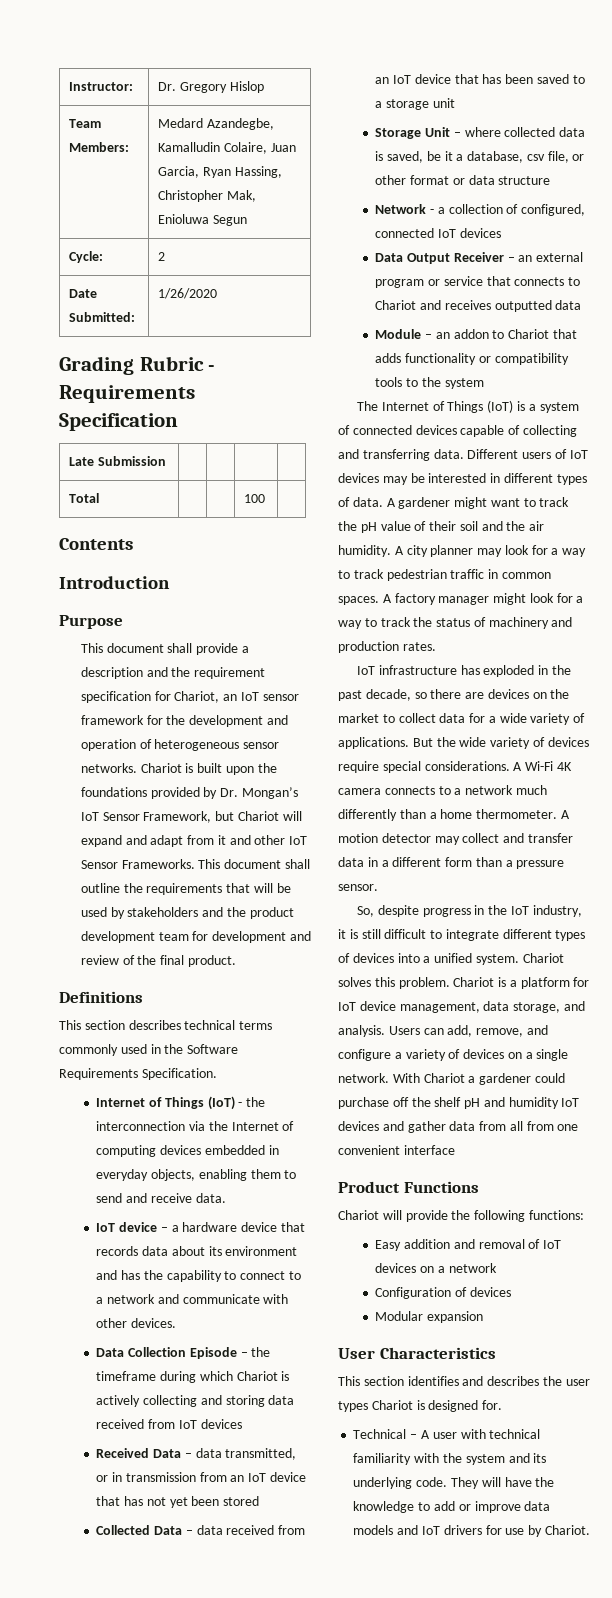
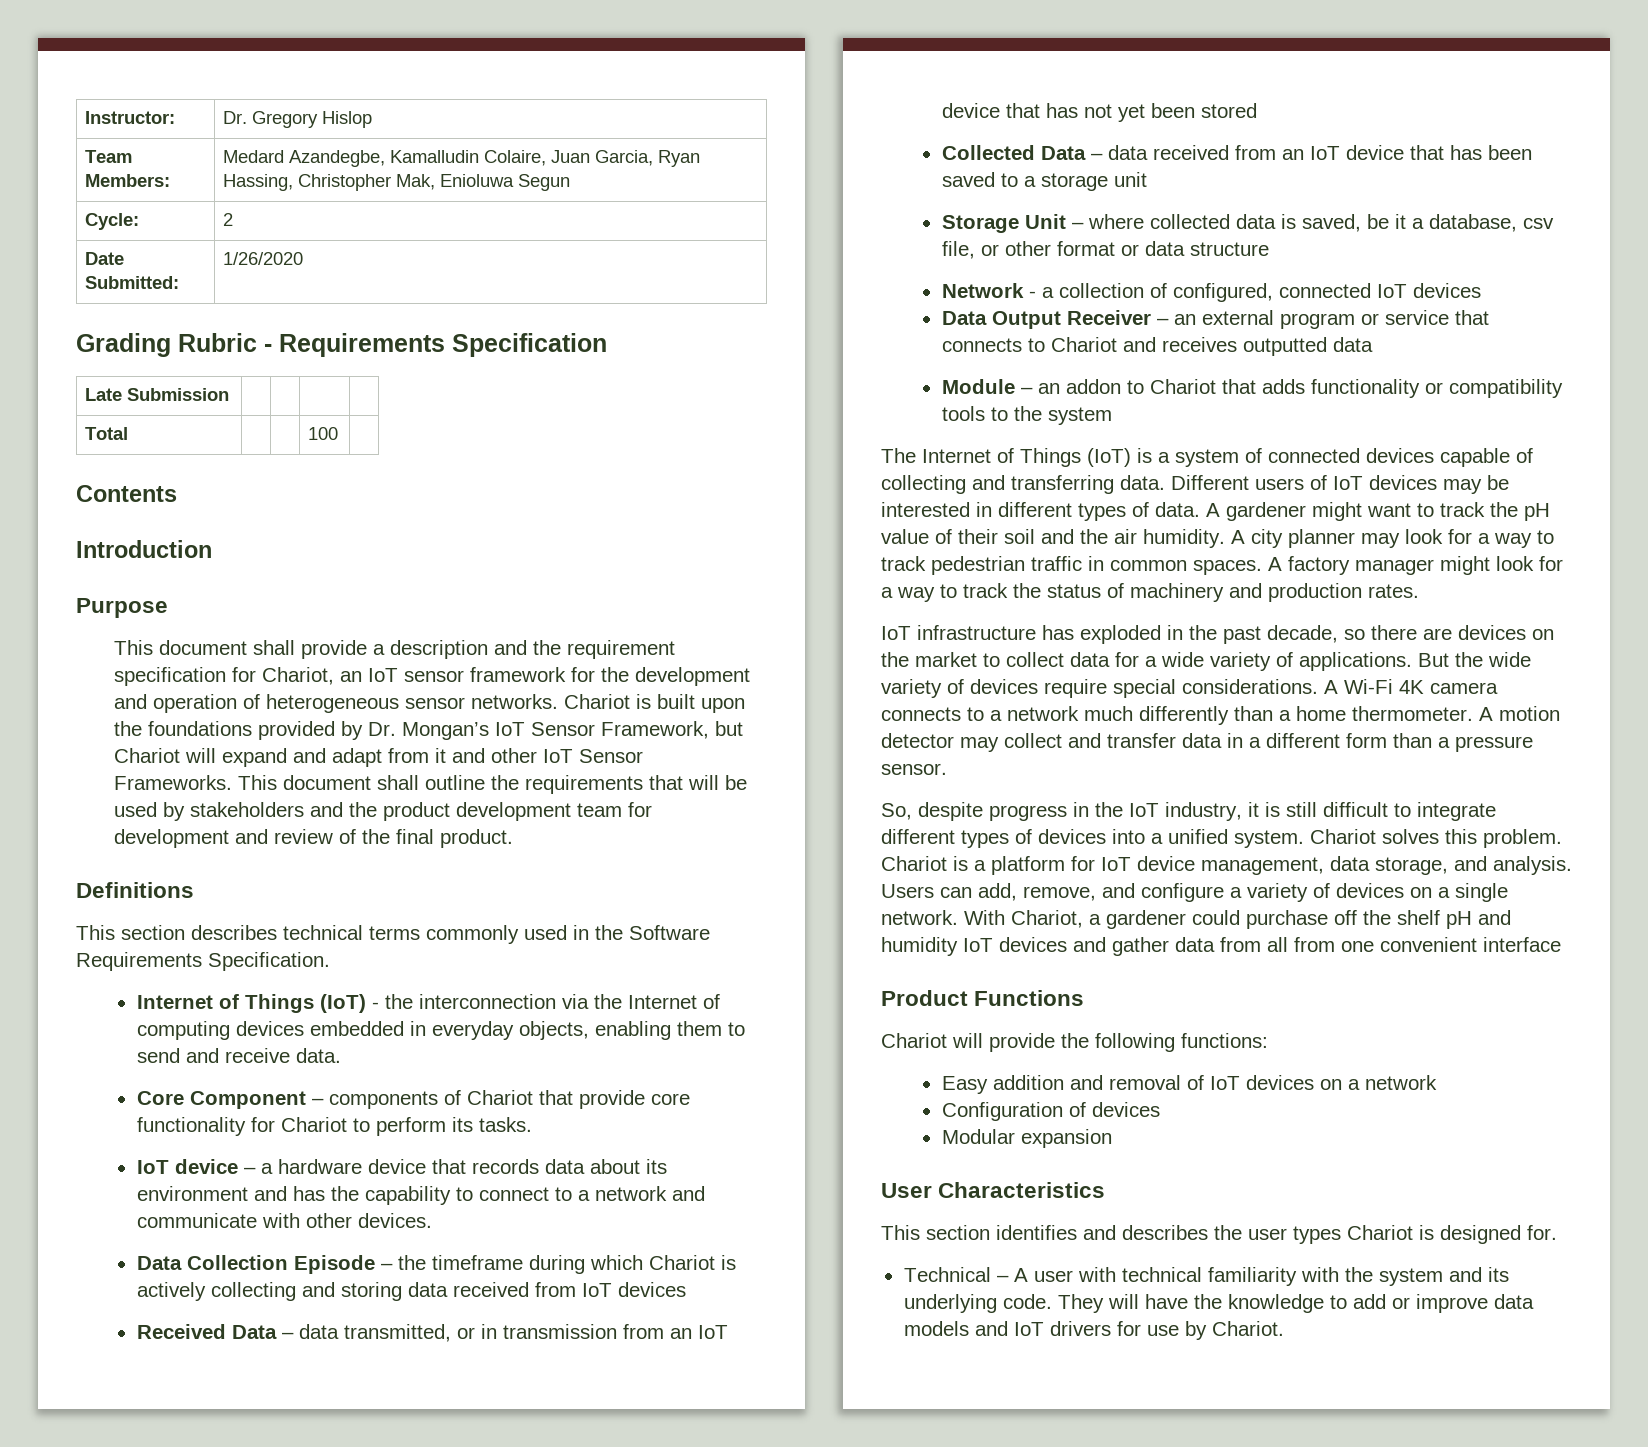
+ Core Component – components of Chariot that provide core functionality for Chariot to perform its tasks.
- With Chariot a gardener could purchase off the shelf pH and humidity IoT devices and gather data from all from one convenient interface
+ With Chariot, a gardener could purchase off the shelf pH and humidity IoT devices and gather data from all from one convenient interface

